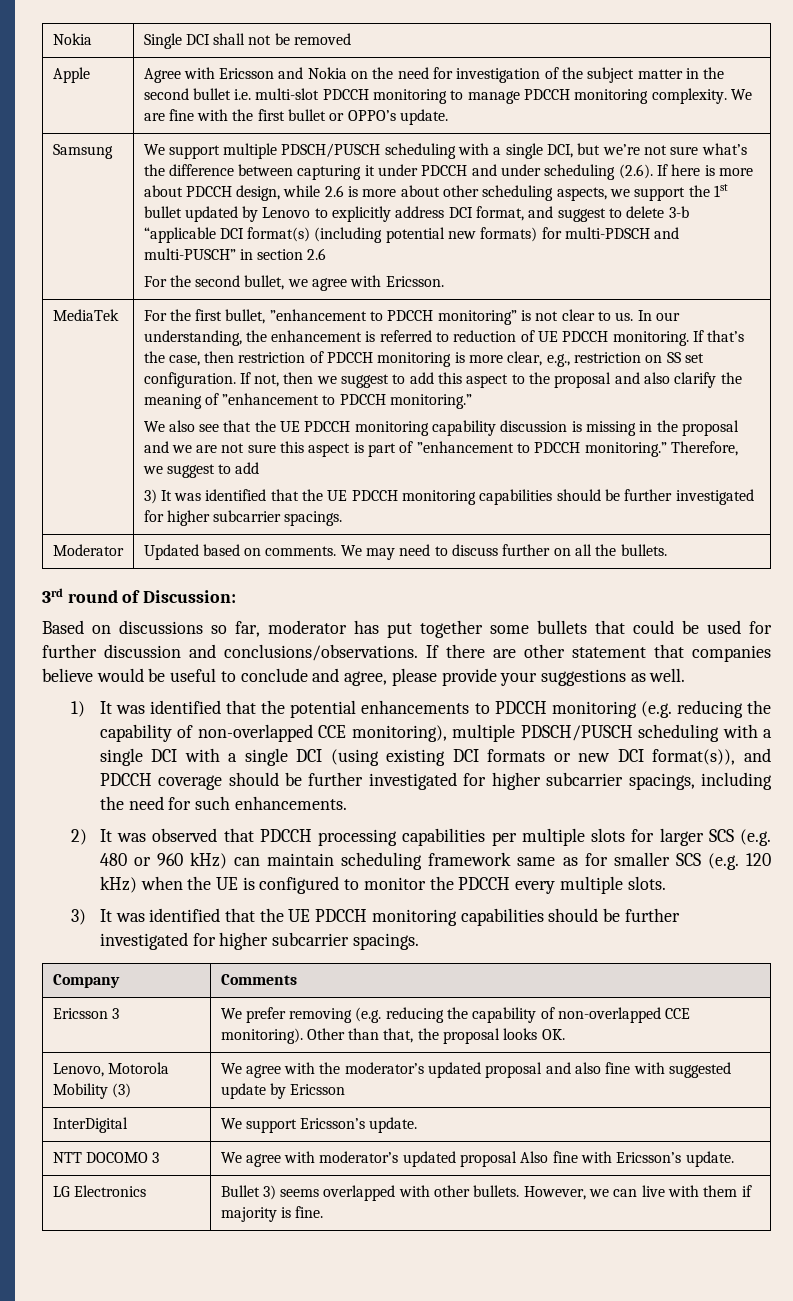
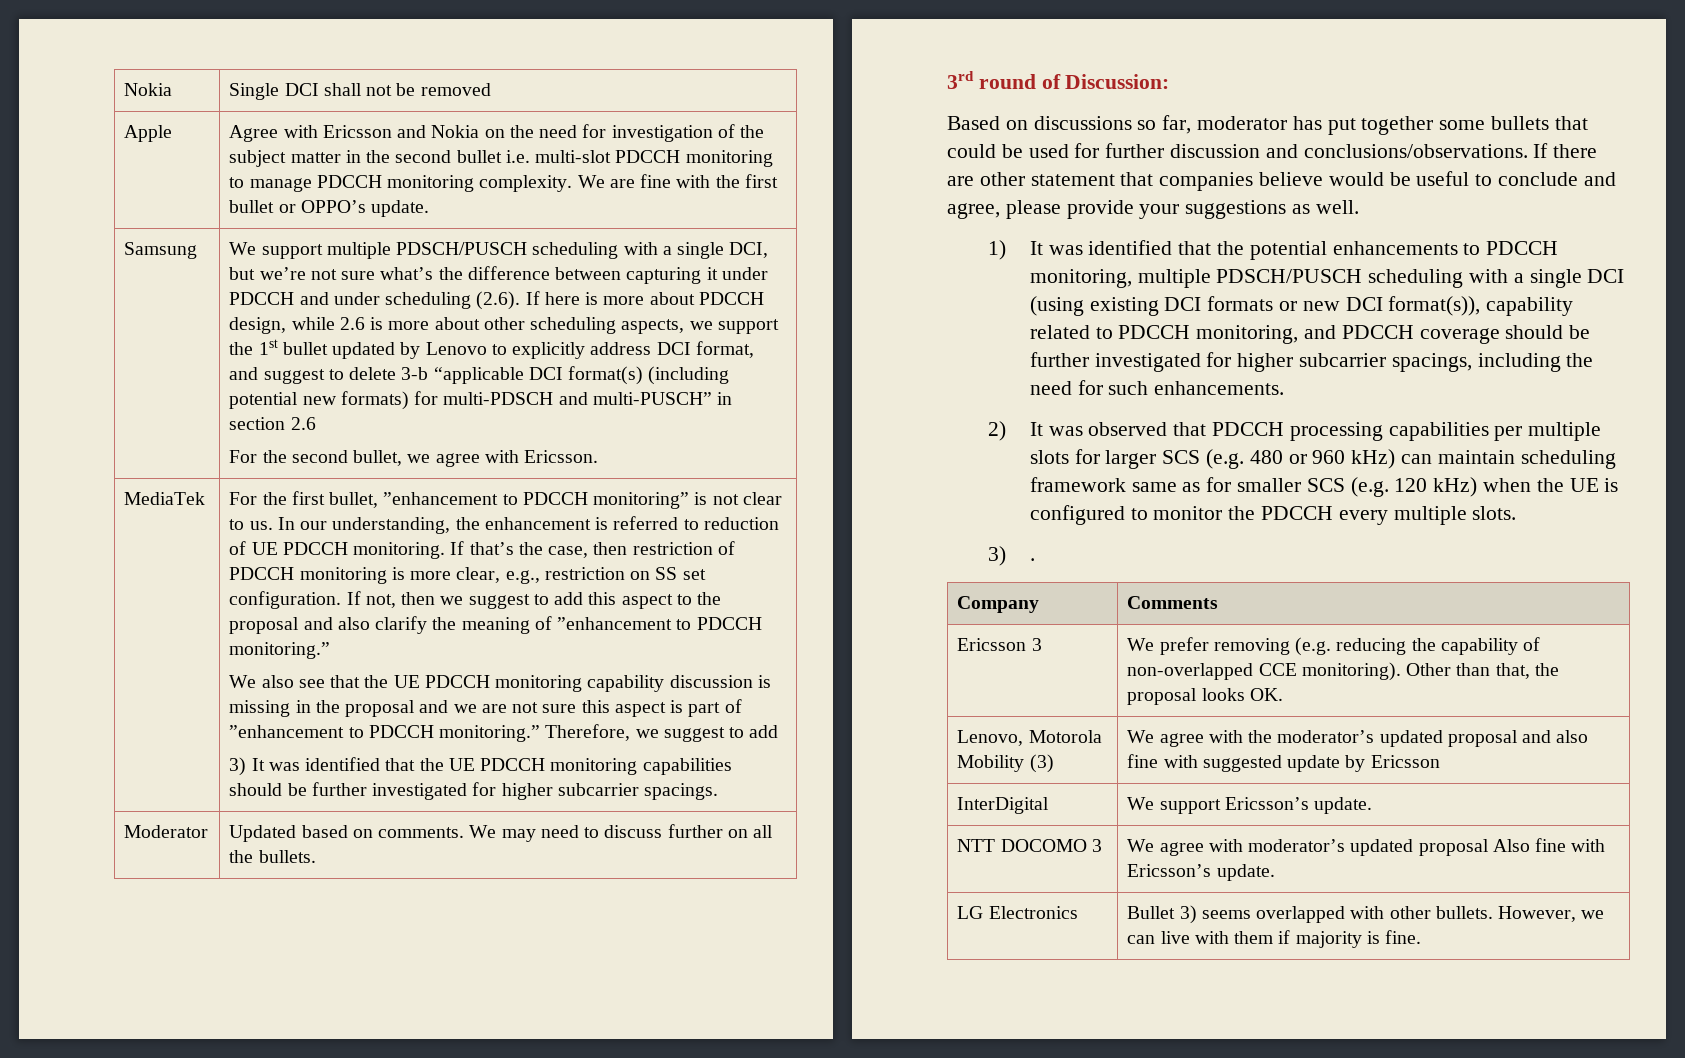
- 1) It was identified that the potential enhancements to PDCCH monitoring (e.g. reducing the capability of non-overlapped CCE monitoring), multiple PDSCH/PUSCH scheduling with a single DCI with a single DCI (using existing DCI formats or new DCI format(s)), and PDCCH coverage should be further investigated for higher subcarrier spacings, including the need for such enhancements.
+ 1) It was identified that the potential enhancements to PDCCH monitoring, multiple PDSCH/PUSCH scheduling with a single DCI (using existing DCI formats or new DCI format(s)), capability related to PDCCH monitoring, and PDCCH coverage should be further investigated for higher subcarrier spacings, including the need for such enhancements.
  2) It was observed that PDCCH processing capabilities per multiple slots for larger SCS (e.g. 480 or 960 kHz) can maintain scheduling framework same as for smaller SCS (e.g. 120 kHz) when the UE is configured to monitor the PDCCH every multiple slots.
- 3) It was identified that the UE PDCCH monitoring capabilities should be further investigated for higher subcarrier spacings.
+ 3) .

